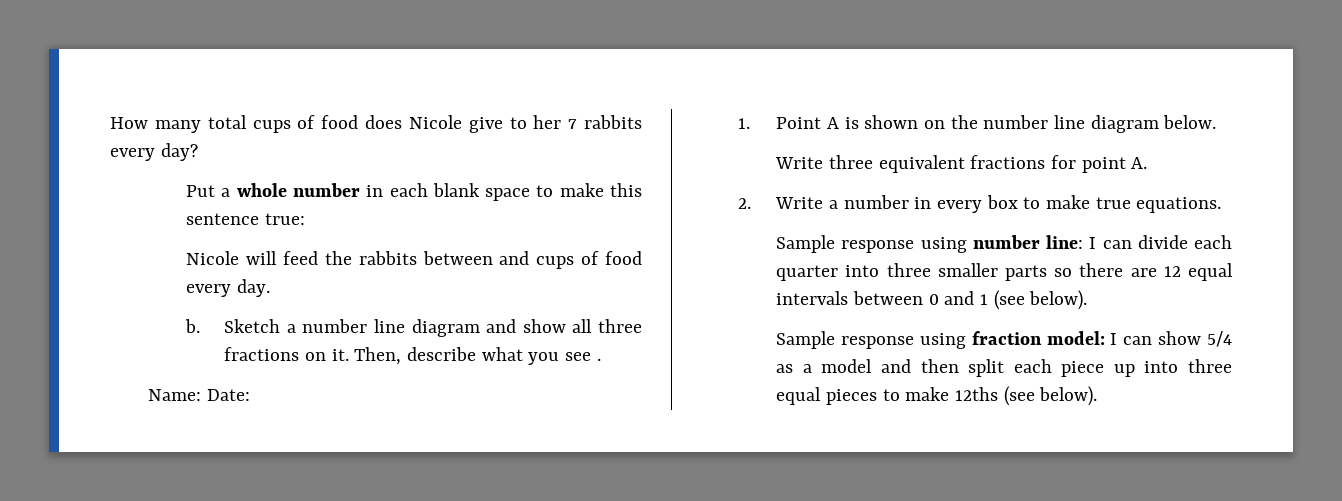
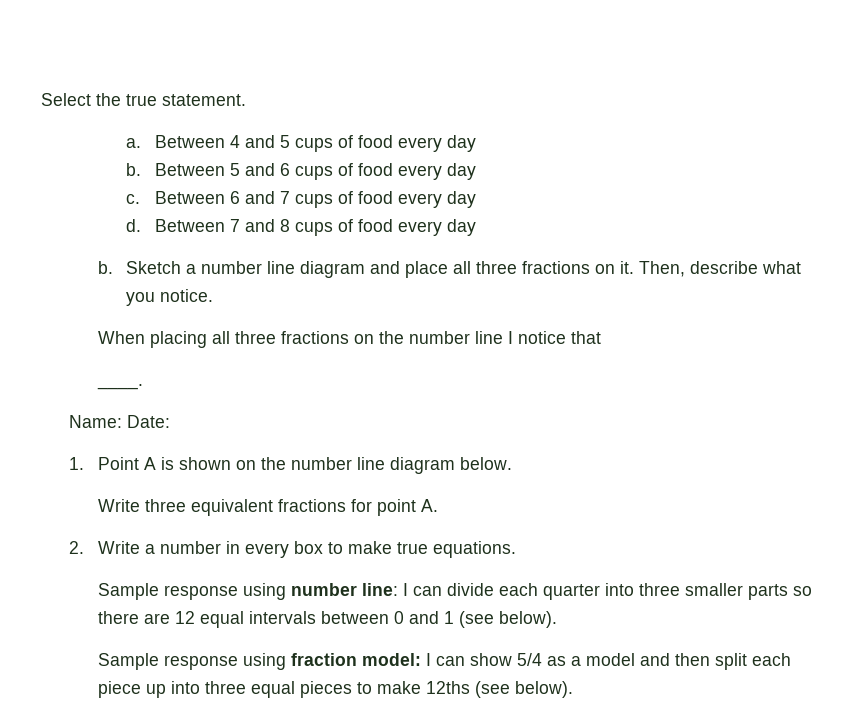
- How many total cups of food does Nicole give to her 7 rabbits every day?
- Put a whole number in each blank space to make this sentence true:
- Nicole will feed the rabbits between and cups of food every day.
+ Select the true statement.
+ a. Between 4 and 5 cups of food every day
+ b. Between 5 and 6 cups of food every day
+ c. Between 6 and 7 cups of food every day
+ d. Between 7 and 8 cups of food every day
- Sketch a number line diagram and show all three fractions on it.
+ Sketch a number line diagram and place all three fractions on it.
- Then, describe what you see .
+ Then, describe what you notice.
+ When placing all three fractions on the number line I notice that
+ ____.

